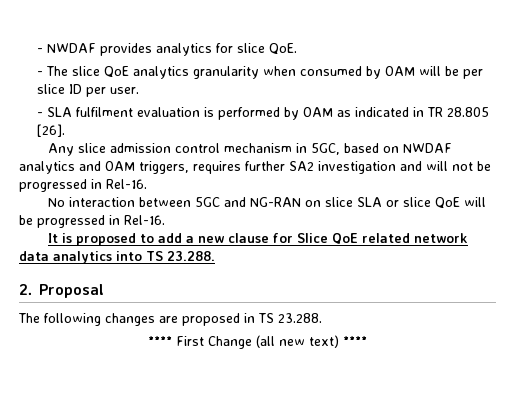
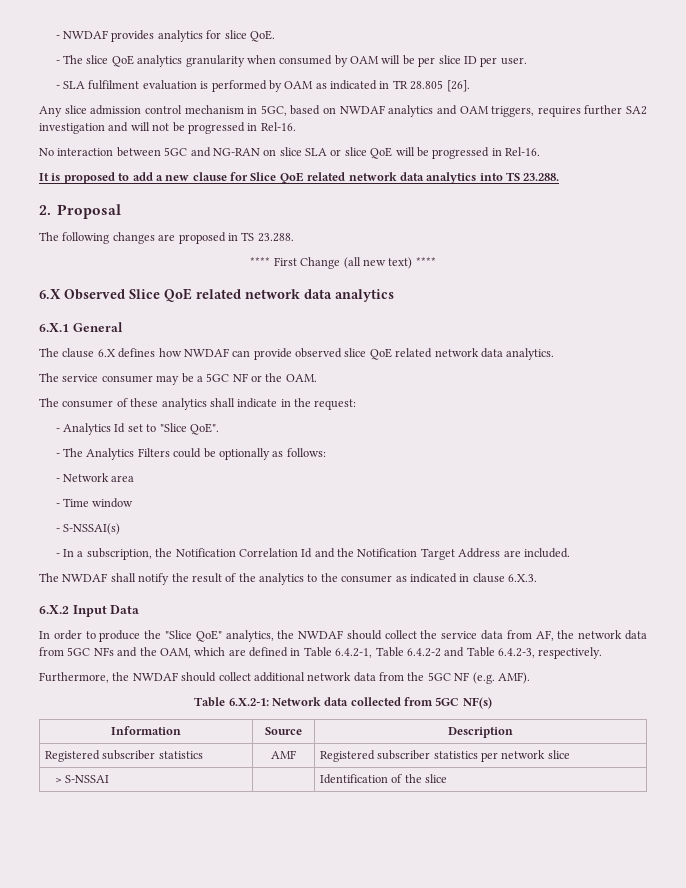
+ 6.X Observed Slice QoE related network data analytics
+ 6.X.1 General
+ The clause 6.X defines how NWDAF can provide observed slice QoE related network data analytics.
+ The service consumer may be a 5GC NF or the OAM.
+ The consumer of these analytics shall indicate in the request:
+ - Analytics Id set to "Slice QoE".
+ - The Analytics Filters could be optionally as follows:
+ - Network area
+ - Time window
+ - S-NSSAI(s)
+ - In a subscription, the Notification Correlation Id and the Notification Target Address are included.
+ The NWDAF shall notify the result of the analytics to the consumer as indicated in clause 6.X.3.
+ 6.X.2 Input Data
+ In order to produce the "Slice QoE" analytics, the NWDAF should collect the service data from AF, the network data from 5GC NFs and the OAM, which are defined in Table 6.4.2-1, Table 6.4.2-2 and Table 6.4.2-3, respectively.
+ Furthermore, the NWDAF should collect additional network data from the 5GC NF (e.g. AMF).
+ Table 6.X.2-1: Network data collected from 5GC NF(s)
+ Information | Source | Description
+ Registered subscriber statistics | AMF | Registered subscriber statistics per network slice
+ > S-NSSAI | | Identification of the slice

